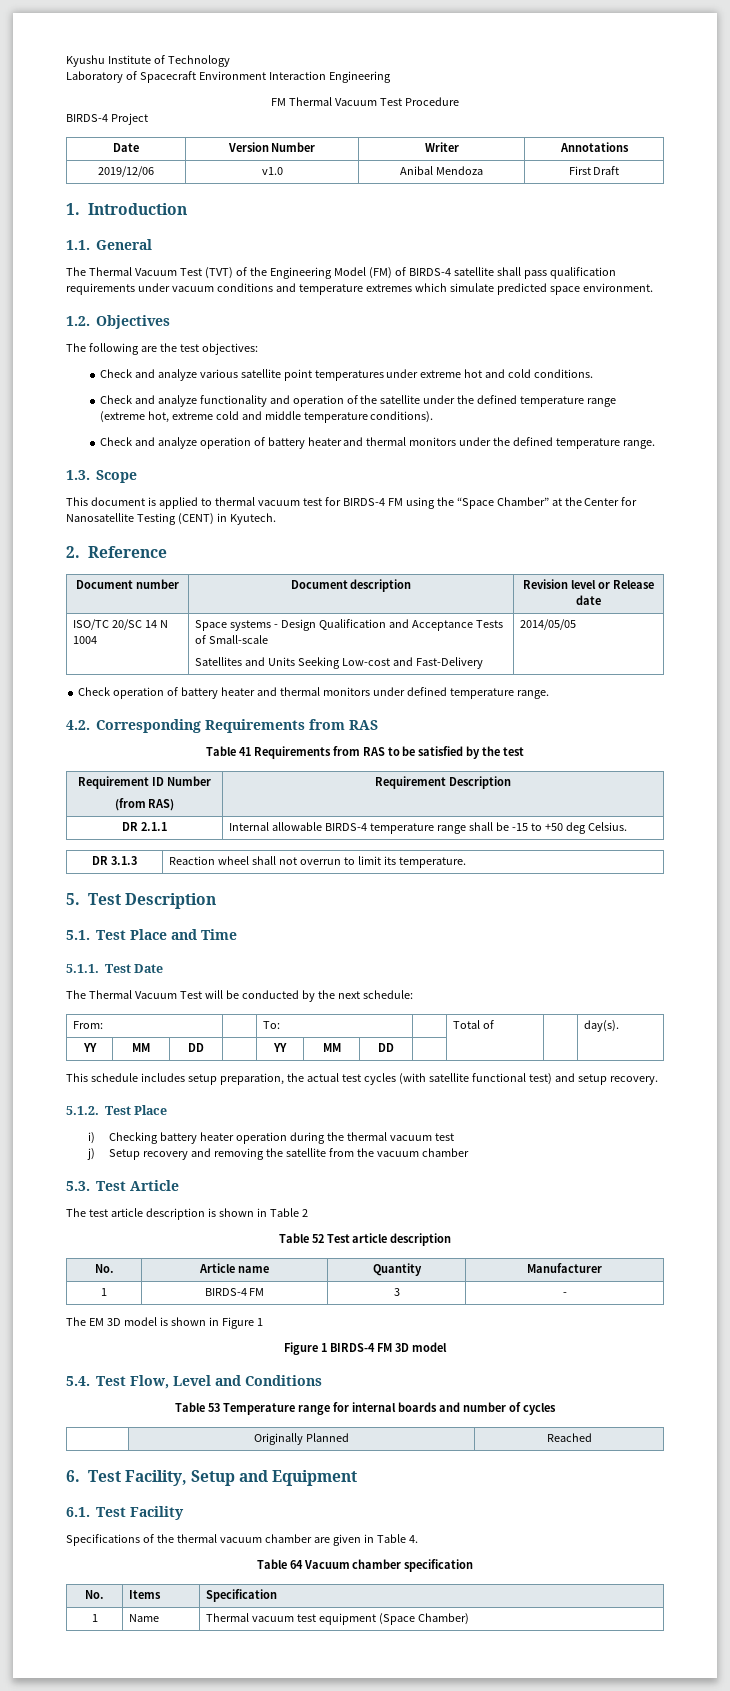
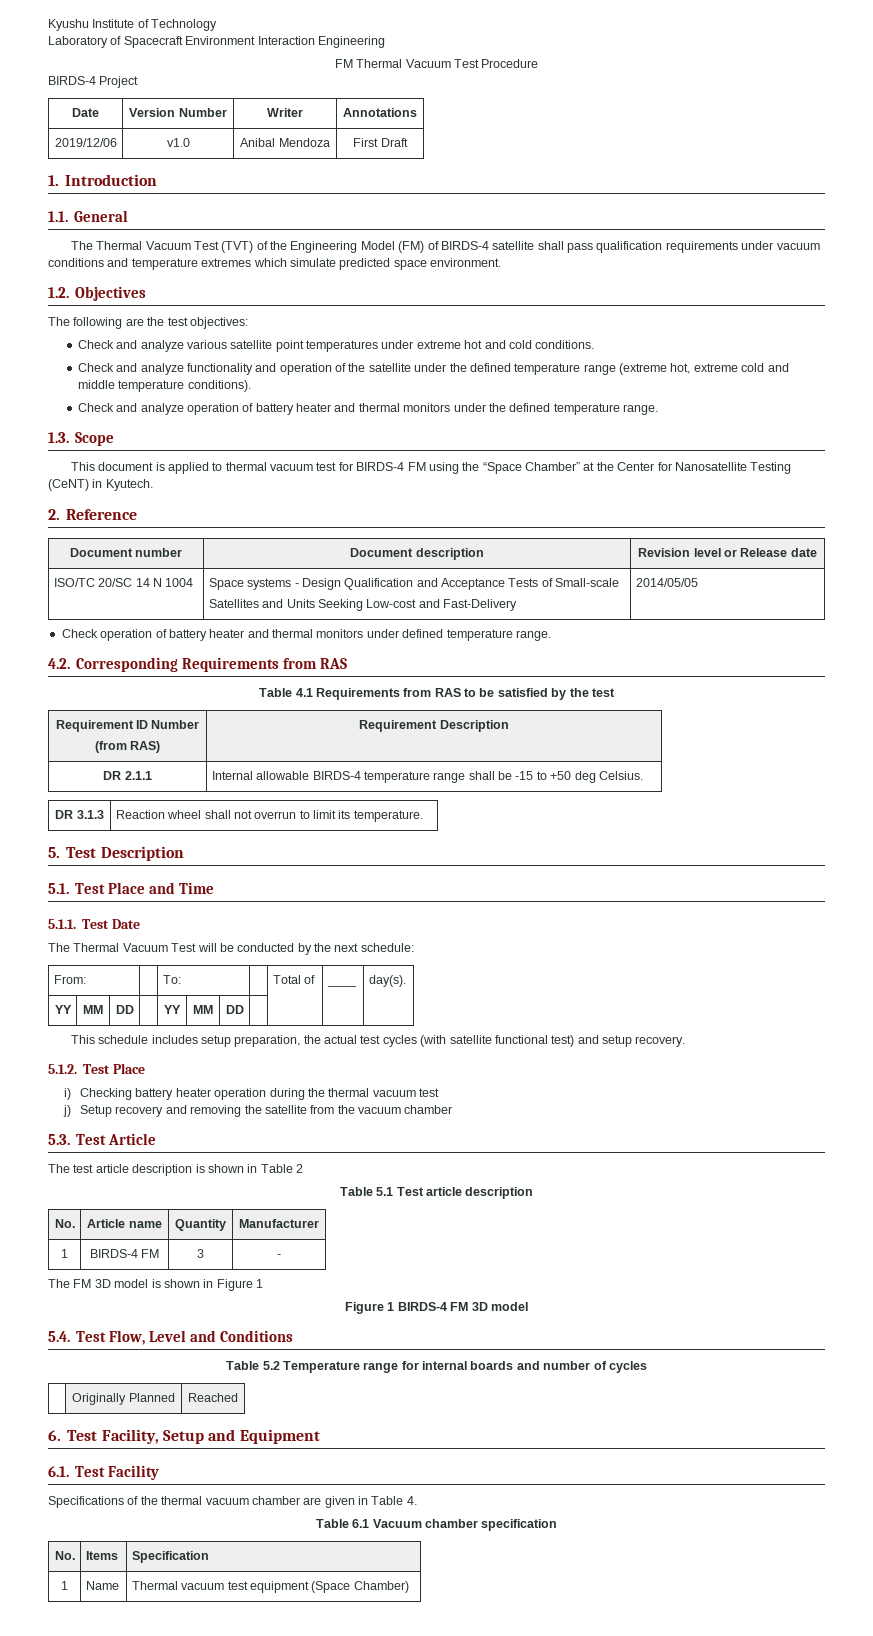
- This document is applied to thermal vacuum test for BIRDS-4 FM using the “Space Chamber” at the Center for Nanosatellite Testing (CENT) in Kyutech.
+ This document is applied to thermal vacuum test for BIRDS-4 FM using the “Space Chamber” at the Center for Nanosatellite Testing (CeNT) in Kyutech.
- Table 41 Requirements from RAS to be satisfied by the test
+ Table 4.1 Requirements from RAS to be satisfied by the test
- From: | | To: | | Total of | | day(s).
+ From: | | To: | | Total of | ____ | day(s).
- Table 52 Test article description
+ Table 5.1 Test article description
- The EM 3D model is shown in Figure 1
+ The FM 3D model is shown in Figure 1
- Table 53 Temperature range for internal boards and number of cycles
+ Table 5.2 Temperature range for internal boards and number of cycles
- Table 64 Vacuum chamber specification
+ Table 6.1 Vacuum chamber specification

